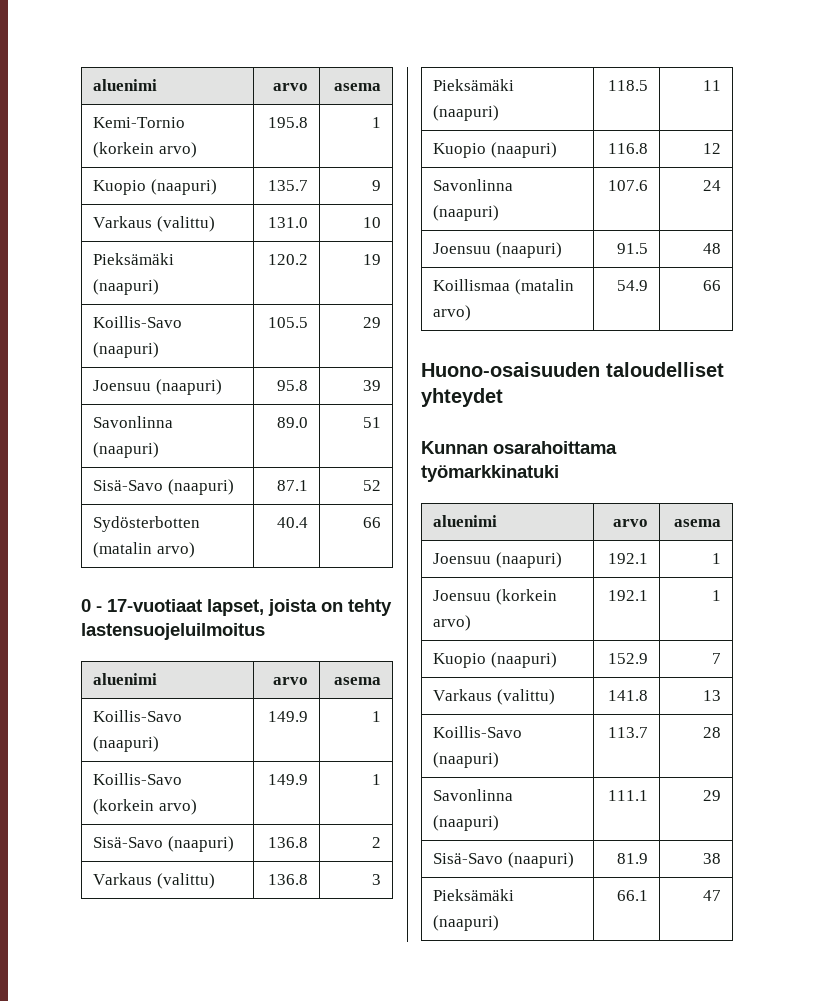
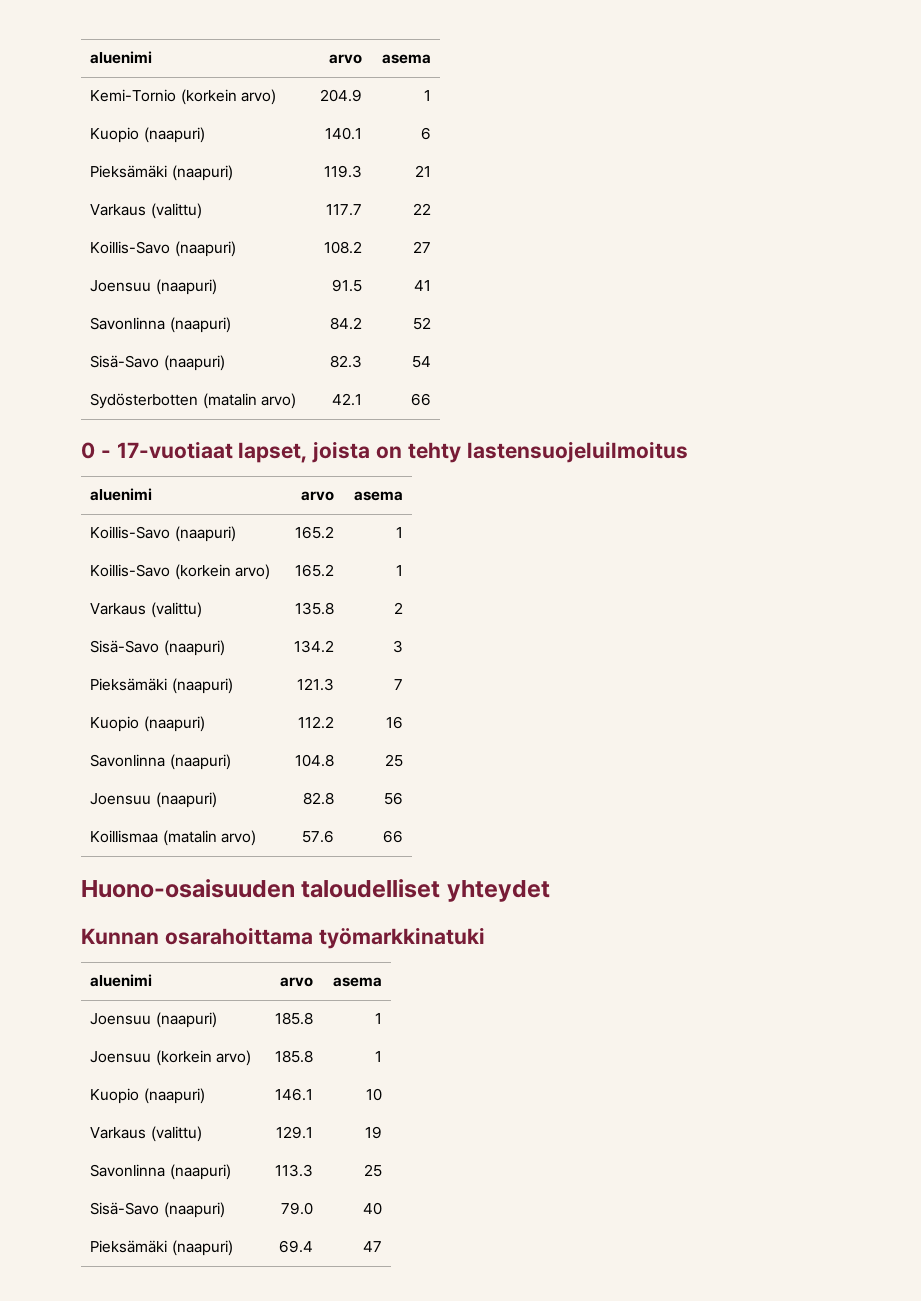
- Kemi-Tornio (korkein arvo) | 195.8 | 1
- Kuopio (naapuri) | 135.7 | 9
- Varkaus (valittu) | 131.0 | 10
- Pieksämäki (naapuri) | 120.2 | 19
- Koillis-Savo (naapuri) | 105.5 | 29
- Joensuu (naapuri) | 95.8 | 39
- Savonlinna (naapuri) | 89.0 | 51
- Sisä-Savo (naapuri) | 87.1 | 52
+ Kemi-Tornio (korkein arvo) | 204.9 | 1
+ Kuopio (naapuri) | 140.1 | 6
+ Pieksämäki (naapuri) | 119.3 | 21
+ Varkaus (valittu) | 117.7 | 22
+ Koillis-Savo (naapuri) | 108.2 | 27
+ Joensuu (naapuri) | 91.5 | 41
+ Savonlinna (naapuri) | 84.2 | 52
+ Sisä-Savo (naapuri) | 82.3 | 54
- Sydösterbotten (matalin arvo) | 40.4 | 66
+ Sydösterbotten (matalin arvo) | 42.1 | 66
- Koillis-Savo (naapuri) | 149.9 | 1
+ Koillis-Savo (naapuri) | 165.2 | 1
- Koillis-Savo (korkein arvo) | 149.9 | 1
- Sisä-Savo (naapuri) | 136.8 | 2
- Varkaus (valittu) | 136.8 | 3
+ Koillis-Savo (korkein arvo) | 165.2 | 1
+ Varkaus (valittu) | 135.8 | 2
+ Sisä-Savo (naapuri) | 134.2 | 3
- Pieksämäki (naapuri) | 118.5 | 11
- Kuopio (naapuri) | 116.8 | 12
- Savonlinna (naapuri) | 107.6 | 24
- Joensuu (naapuri) | 91.5 | 48
+ Pieksämäki (naapuri) | 121.3 | 7
+ Kuopio (naapuri) | 112.2 | 16
+ Savonlinna (naapuri) | 104.8 | 25
+ Joensuu (naapuri) | 82.8 | 56
- Koillismaa (matalin arvo) | 54.9 | 66
+ Koillismaa (matalin arvo) | 57.6 | 66
- Joensuu (naapuri) | 192.1 | 1
+ Joensuu (naapuri) | 185.8 | 1
- Joensuu (korkein arvo) | 192.1 | 1
- Kuopio (naapuri) | 152.9 | 7
- Varkaus (valittu) | 141.8 | 13
- Koillis-Savo (naapuri) | 113.7 | 28
- Savonlinna (naapuri) | 111.1 | 29
- Sisä-Savo (naapuri) | 81.9 | 38
- Pieksämäki (naapuri) | 66.1 | 47
+ Joensuu (korkein arvo) | 185.8 | 1
+ Kuopio (naapuri) | 146.1 | 10
+ Varkaus (valittu) | 129.1 | 19
+ Savonlinna (naapuri) | 113.3 | 25
+ Sisä-Savo (naapuri) | 79.0 | 40
+ Pieksämäki (naapuri) | 69.4 | 47

